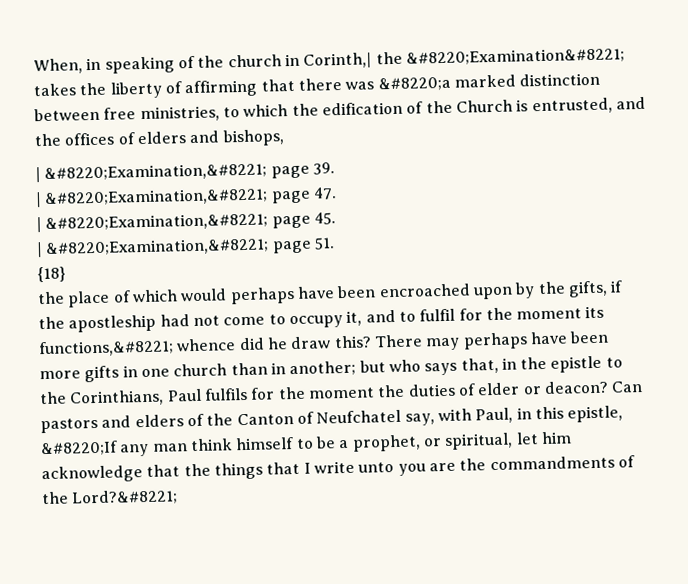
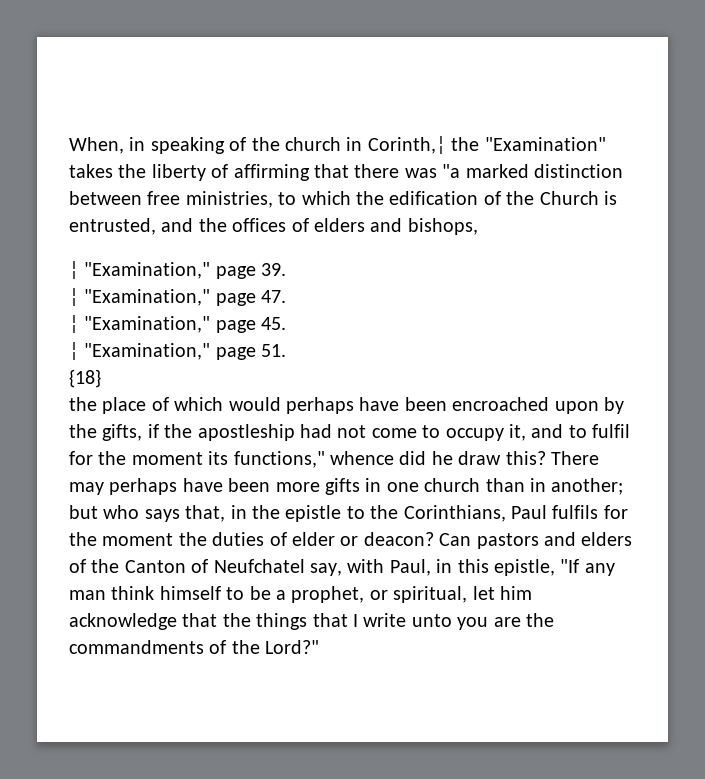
- When, in speaking of the church in Corinth,| the &#8220;Examination&#8221; takes the liberty of affirming that there was &#8220;a marked distinction between free ministries, to which the edification of the Church is entrusted, and the offices of elders and bishops,
+ When, in speaking of the church in Corinth,¦ the "Examination" takes the liberty of affirming that there was "a marked distinction between free ministries, to which the edification of the Church is entrusted, and the offices of elders and bishops,
- | &#8220;Examination,&#8221; page 39.
+ ¦ "Examination," page 39.
- | &#8220;Examination,&#8221; page 47.
+ ¦ "Examination," page 47.
- | &#8220;Examination,&#8221; page 45.
+ ¦ "Examination," page 45.
- | &#8220;Examination,&#8221; page 51.
+ ¦ "Examination," page 51.
- the place of which would perhaps have been encroached upon by the gifts, if the apostleship had not come to occupy it, and to fulfil for the moment its functions,&#8221; whence did he draw this?
+ the place of which would perhaps have been encroached upon by the gifts, if the apostleship had not come to occupy it, and to fulfil for the moment its functions," whence did he draw this?
- Can pastors and elders of the Canton of Neufchatel say, with Paul, in this epistle, &#8220;If any man think himself to be a prophet, or spiritual, let him acknowledge that the things that I write unto you are the commandments of the Lord?&#8221;
+ Can pastors and elders of the Canton of Neufchatel say, with Paul, in this epistle, "If any man think himself to be a prophet, or spiritual, let him acknowledge that the things that I write unto you are the commandments of the Lord?"

